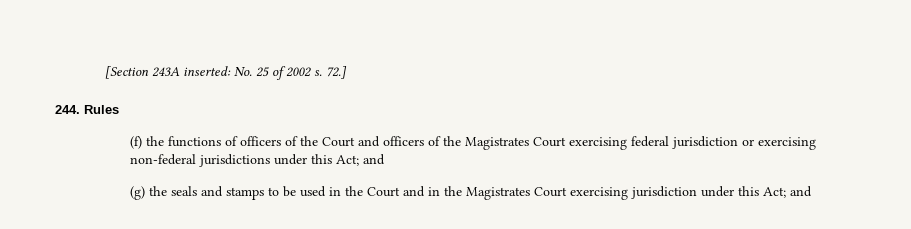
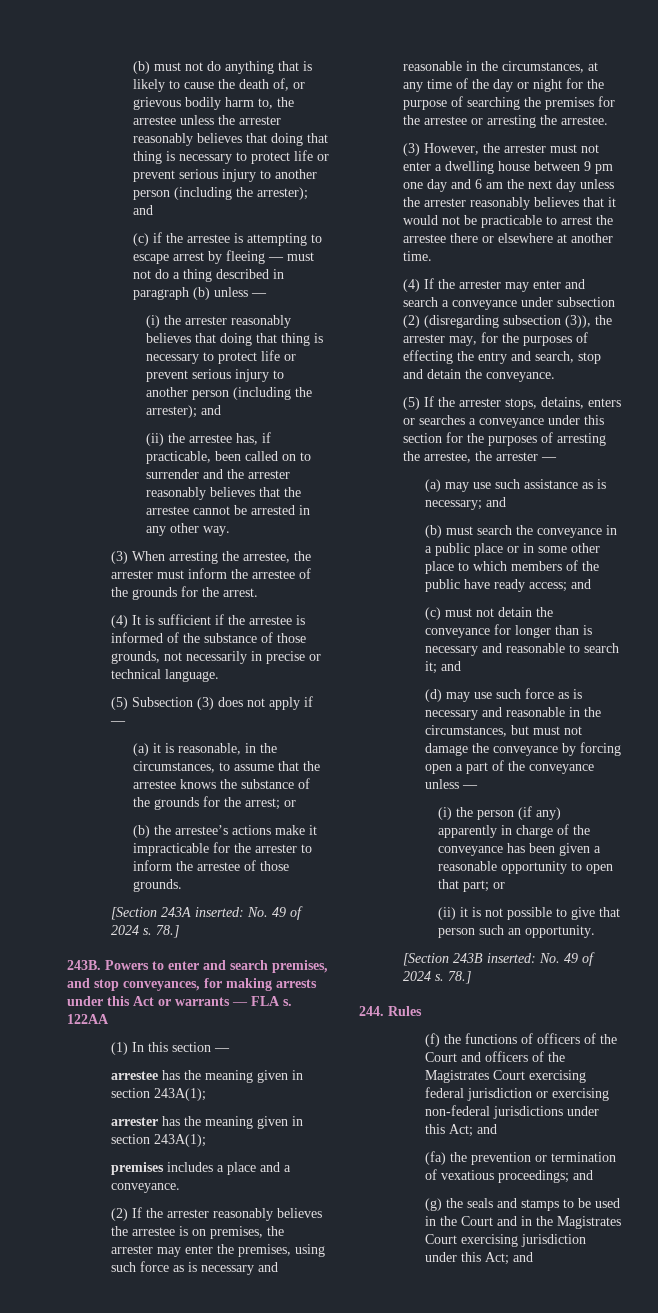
- [Section 243A inserted: No. 25 of 2002 s. 72.]
+ (b) must not do anything that is likely to cause the death of, or grievous bodily harm to, the arrestee unless the arrester reasonably believes that doing that thing is necessary to protect life or prevent serious injury to another person (including the arrester); and
+ (c) if the arrestee is attempting to escape arrest by fleeing — must not do a thing described in paragraph (b) unless —
+ (i) the arrester reasonably believes that doing that thing is necessary to protect life or prevent serious injury to another person (including the arrester); and
+ (ii) the arrestee has, if practicable, been called on to surrender and the arrester reasonably believes that the arrestee cannot be arrested in any other way.
+ (3) When arresting the arrestee, the arrester must inform the arrestee of the grounds for the arrest.
+ (4) It is sufficient if the arrestee is informed of the substance of those grounds, not necessarily in precise or technical language.
+ (5) Subsection (3) does not apply if —
+ (a) it is reasonable, in the circumstances, to assume that the arrestee knows the substance of the grounds for the arrest; or
+ (b) the arrestee’s actions make it impracticable for the arrester to inform the arrestee of those grounds.
+ [Section 243A inserted: No. 49 of 2024 s. 78.]
+ 243B. Powers to enter and search premises, and stop conveyances, for making arrests under this Act or warrants — FLA s. 122AA
+ (1) In this section —
+ arrestee has the meaning given in section 243A(1);
+ arrester has the meaning given in section 243A(1);
+ premises includes a place and a conveyance.
+ (2) If the arrester reasonably believes the arrestee is on premises, the arrester may enter the premises, using such force as is necessary and reasonable in the circumstances, at any time of the day or night for the purpose of searching the premises for the arrestee or arresting the arrestee.
+ (3) However, the arrester must not enter a dwelling house between 9 pm one day and 6 am the next day unless the arrester reasonably believes that it would not be practicable to arrest the arrestee there or elsewhere at another time.
+ (4) If the arrester may enter and search a conveyance under subsection (2) (disregarding subsection (3)), the arrester may, for the purposes of effecting the entry and search, stop and detain the conveyance.
+ (5) If the arrester stops, detains, enters or searches a conveyance under this section for the purposes of arresting the arrestee, the arrester —
+ (a) may use such assistance as is necessary; and
+ (b) must search the conveyance in a public place or in some other place to which members of the public have ready access; and
+ (c) must not detain the conveyance for longer than is necessary and reasonable to search it; and
+ (d) may use such force as is necessary and reasonable in the circumstances, but must not damage the conveyance by forcing open a part of the conveyance unless —
+ (i) the person (if any) apparently in charge of the conveyance has been given a reasonable opportunity to open that part; or
+ (ii) it is not possible to give that person such an opportunity.
+ [Section 243B inserted: No. 49 of 2024 s. 78.]
+ (fa) the prevention or termination of vexatious proceedings; and

